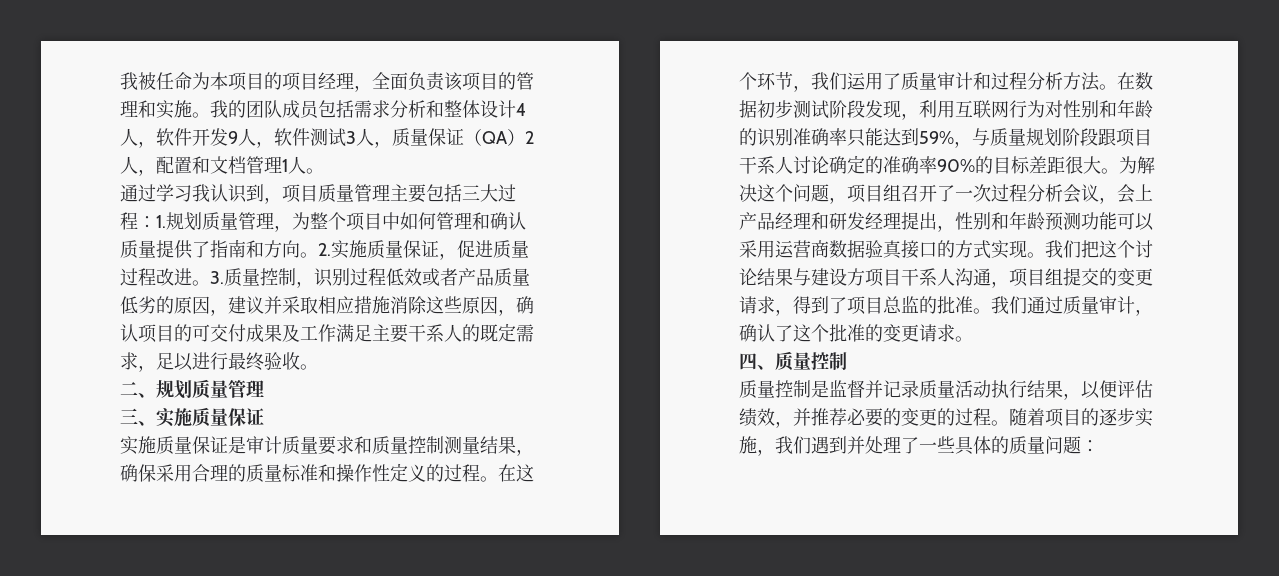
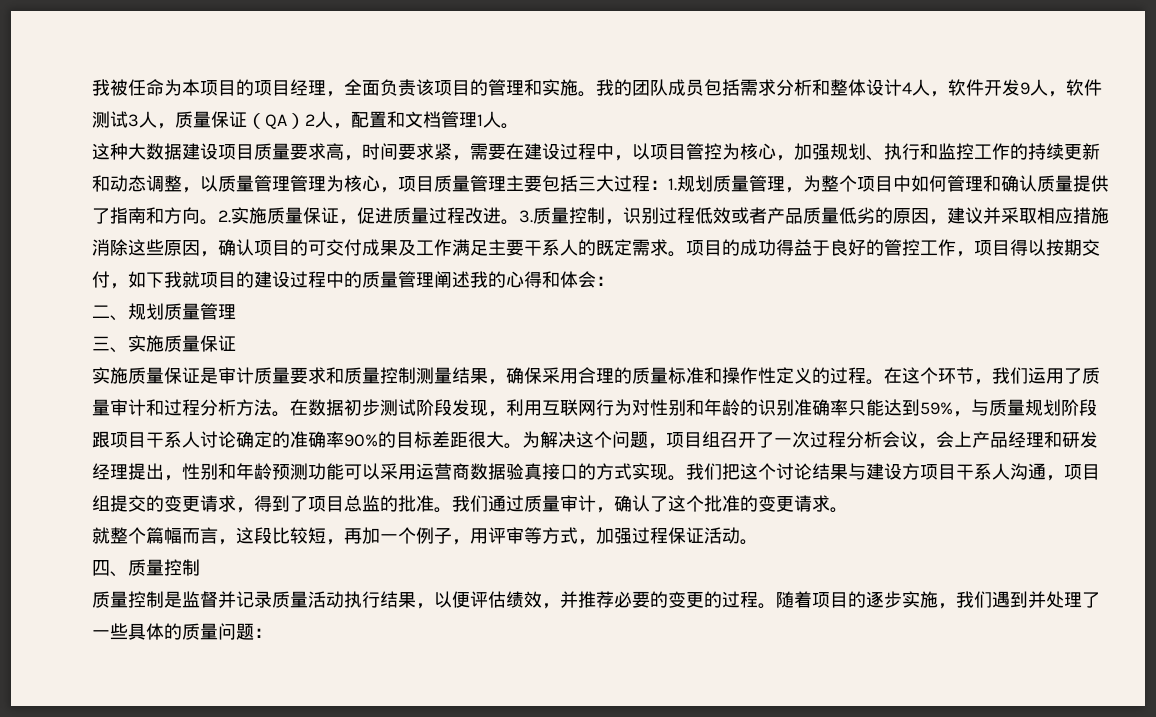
- 通过学习我认识到，项目质量管理主要包括三大过程：1.规划质量管理，为整个项目中如何管理和确认质量提供了指南和方向。
+ 这种大数据建设项目质量要求高，时间要求紧，需要在建设过程中，以项目管控为核心，加强规划、执行和监控工作的持续更新和动态调整，以质量管理管理为核心，项目质量管理主要包括三大过程：1.规划质量管理，为整个项目中如何管理和确认质量提供了指南和方向。
- 3.质量控制，识别过程低效或者产品质量低劣的原因，建议并采取相应措施消除这些原因，确认项目的可交付成果及工作满足主要干系人的既定需求，足以进行最终验收。
+ 3.质量控制，识别过程低效或者产品质量低劣的原因，建议并采取相应措施消除这些原因，确认项目的可交付成果及工作满足主要干系人的既定需求。项目的成功得益于良好的管控工作，项目得以按期交付，如下我就项目的建设过程中的质量管理阐述我的心得和体会：
+ 就整个篇幅而言，这段比较短，再加一个例子，用评审等方式，加强过程保证活动。

